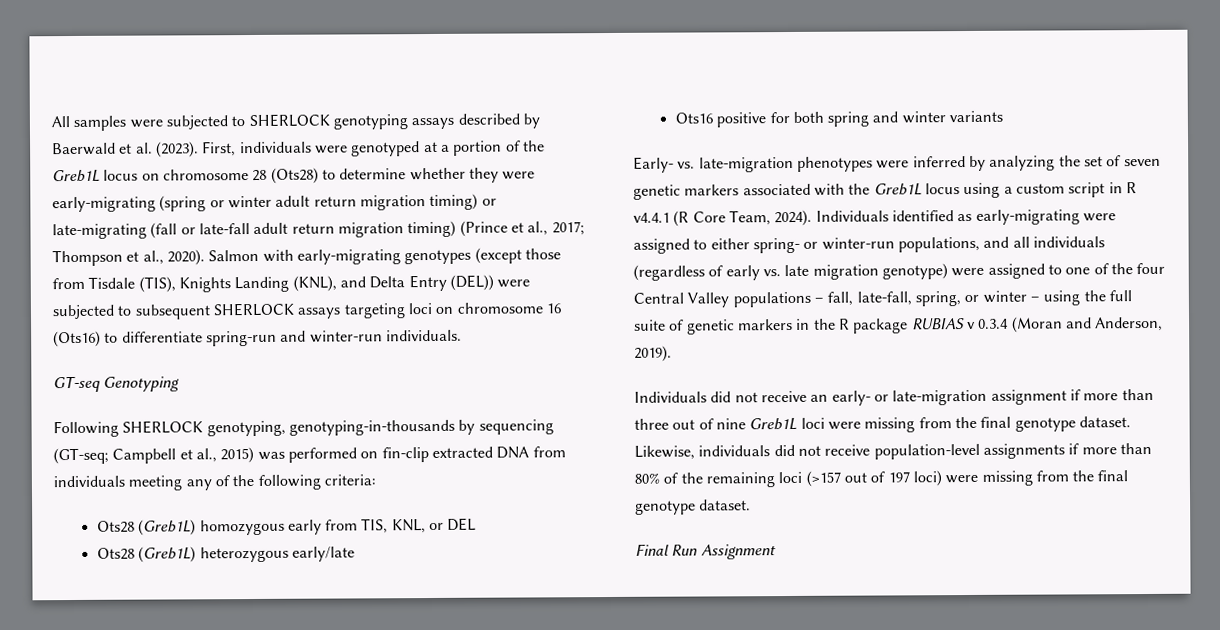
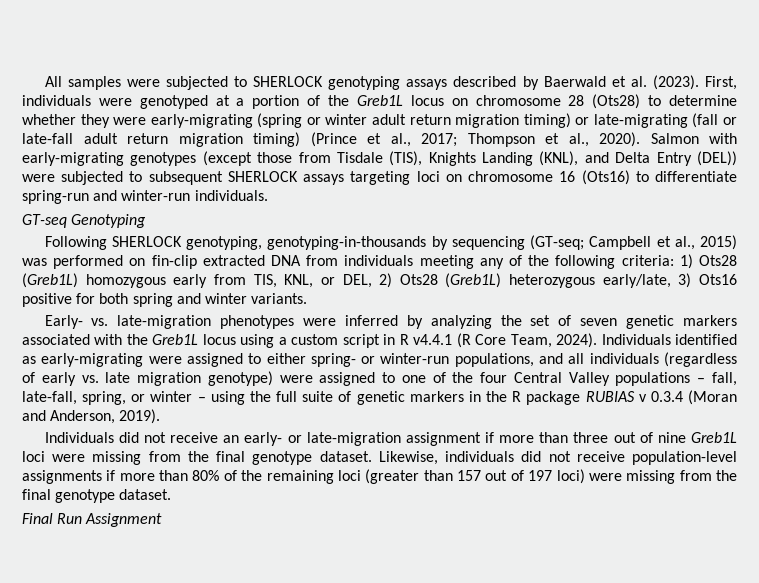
- Following SHERLOCK genotyping, genotyping-in-thousands by sequencing (GT-seq; Campbell et al., 2015) was performed on fin-clip extracted DNA from individuals meeting any of the following criteria:
- Ots28 (Greb1L) homozygous early from TIS, KNL, or DEL
- Ots28 (Greb1L) heterozygous early/late
- Ots16 positive for both spring and winter variants
+ Following SHERLOCK genotyping, genotyping-in-thousands by sequencing (GT-seq; Campbell et al., 2015) was performed on fin-clip extracted DNA from individuals meeting any of the following criteria: 1) Ots28 (Greb1L) homozygous early from TIS, KNL, or DEL, 2) Ots28 (Greb1L) heterozygous early/late, 3) Ots16 positive for both spring and winter variants.
- Likewise, individuals did not receive population-level assignments if more than 80% of the remaining loci (>157 out of 197 loci) were missing from the final genotype dataset.
+ Likewise, individuals did not receive population-level assignments if more than 80% of the remaining loci (greater than 157 out of 197 loci) were missing from the final genotype dataset.

